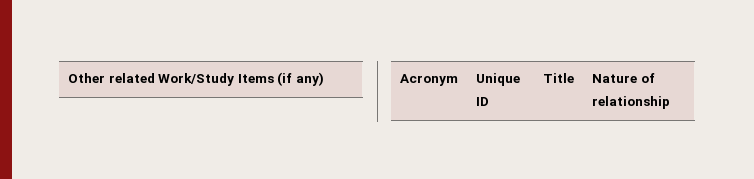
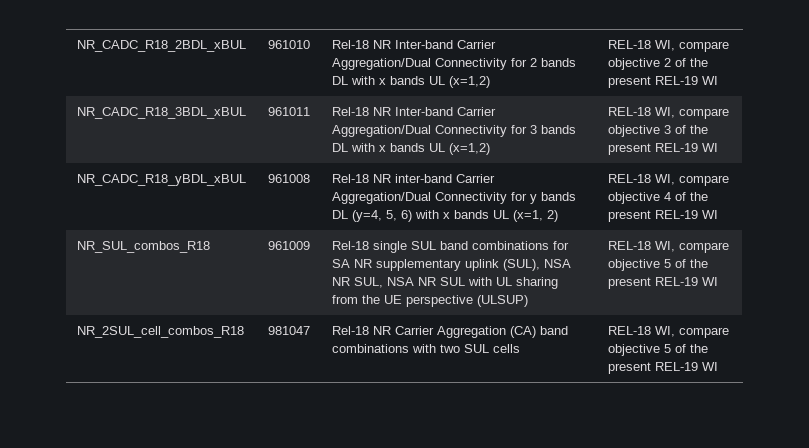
- Other related Work/Study Items (if any)
- Acronym | Unique ID | Title | Nature of relationship
+ NR_CADC_R18_2BDL_xBUL | 961010 | Rel-18 NR Inter-band Carrier Aggregation/Dual Connectivity for 2 bands DL with x bands UL (x=1,2) | REL-18 WI, compare objective 2 of the present REL-19 WI
+ NR_CADC_R18_3BDL_xBUL | 961011 | Rel-18 NR Inter-band Carrier Aggregation/Dual Connectivity for 3 bands DL with x bands UL (x=1,2) | REL-18 WI, compare objective 3 of the present REL-19 WI
+ NR_CADC_R18_yBDL_xBUL | 961008 | Rel-18 NR inter-band Carrier Aggregation/Dual Connectivity for y bands DL (y=4, 5, 6) with x bands UL (x=1, 2) | REL-18 WI, compare objective 4 of the present REL-19 WI
+ NR_SUL_combos_R18 | 961009 | Rel-18 single SUL band combinations for SA NR supplementary uplink (SUL), NSA NR SUL, NSA NR SUL with UL sharing from the UE perspective (ULSUP) | REL-18 WI, compare objective 5 of the present REL-19 WI
+ NR_2SUL_cell_combos_R18 | 981047 | Rel-18 NR Carrier Aggregation (CA) band combinations with two SUL cells | REL-18 WI, compare objective 5 of the present REL-19 WI

